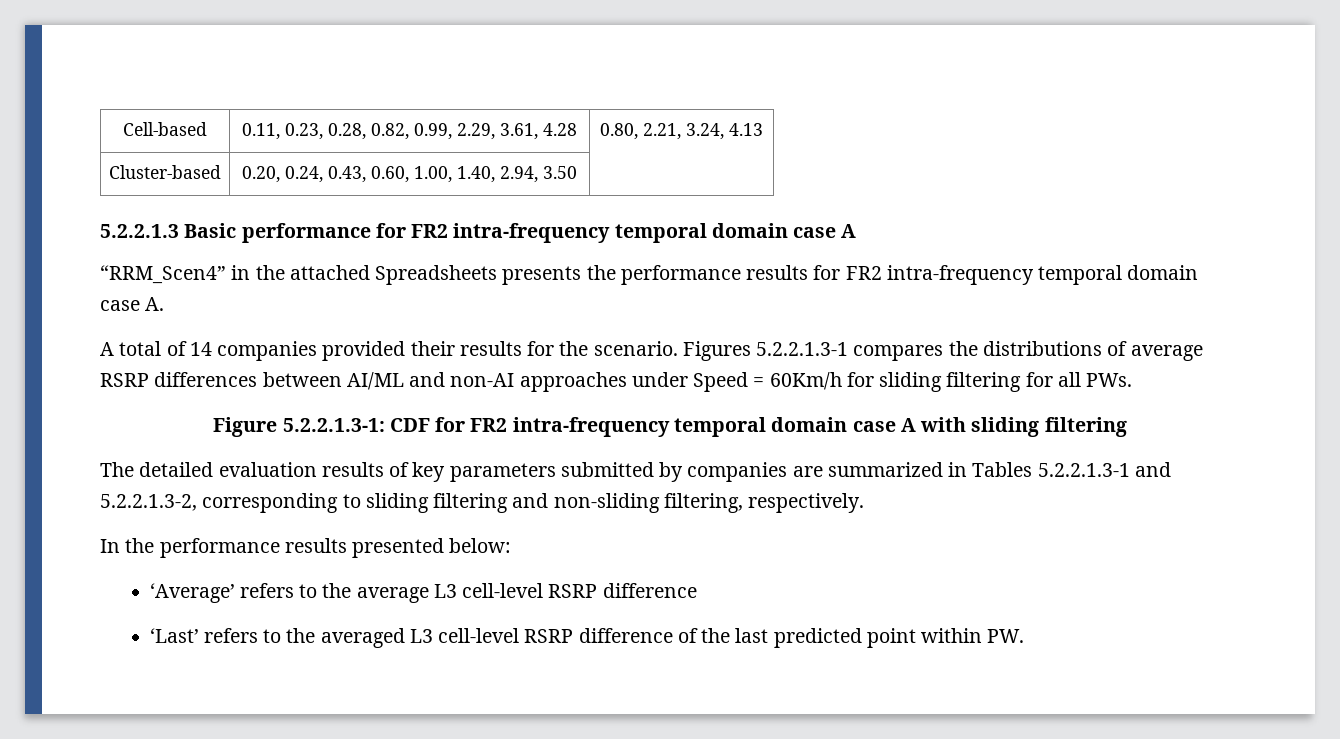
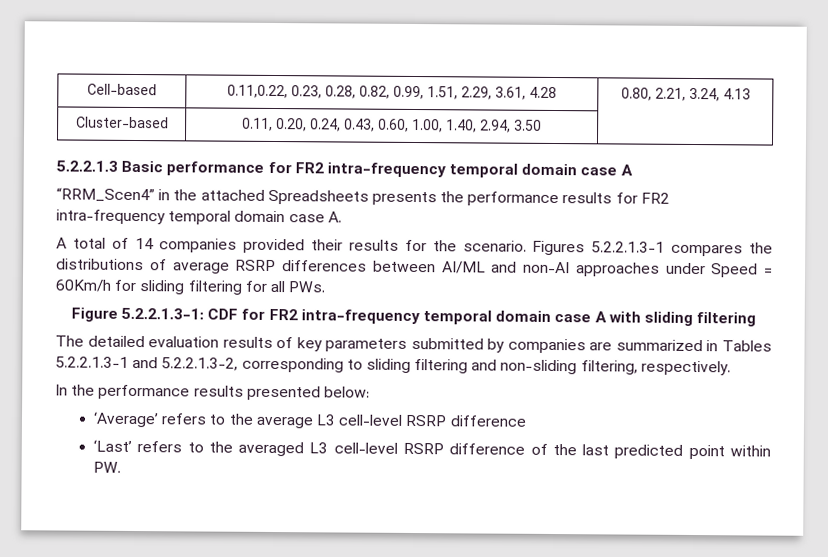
- Cell-based | 0.11, 0.23, 0.28, 0.82, 0.99, 2.29, 3.61, 4.28 | 0.80, 2.21, 3.24, 4.13
+ Cell-based | 0.11,0.22, 0.23, 0.28, 0.82, 0.99, 1.51, 2.29, 3.61, 4.28 | 0.80, 2.21, 3.24, 4.13
- Cluster-based | 0.20, 0.24, 0.43, 0.60, 1.00, 1.40, 2.94, 3.50 |
+ Cluster-based | 0.11, 0.20, 0.24, 0.43, 0.60, 1.00, 1.40, 2.94, 3.50 |

